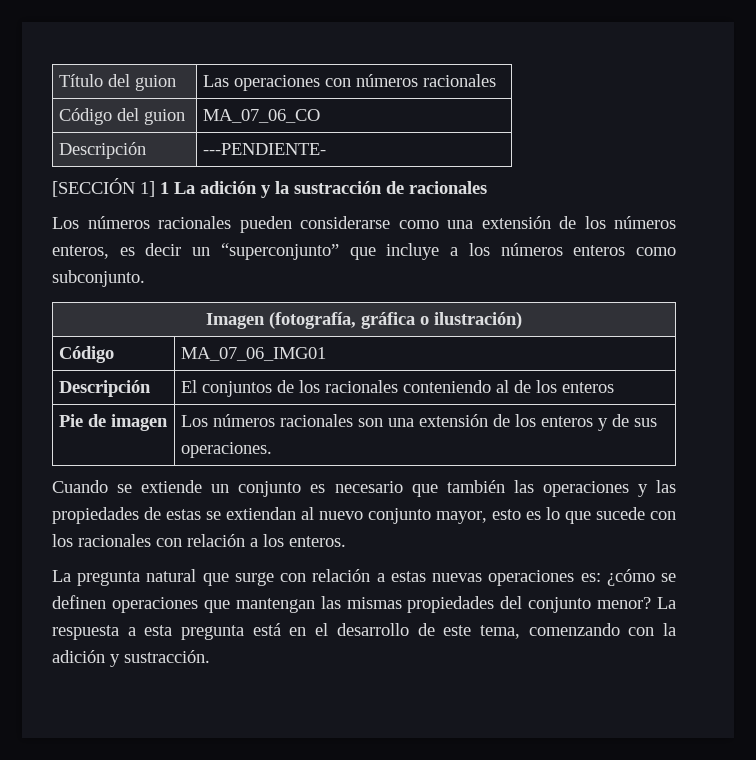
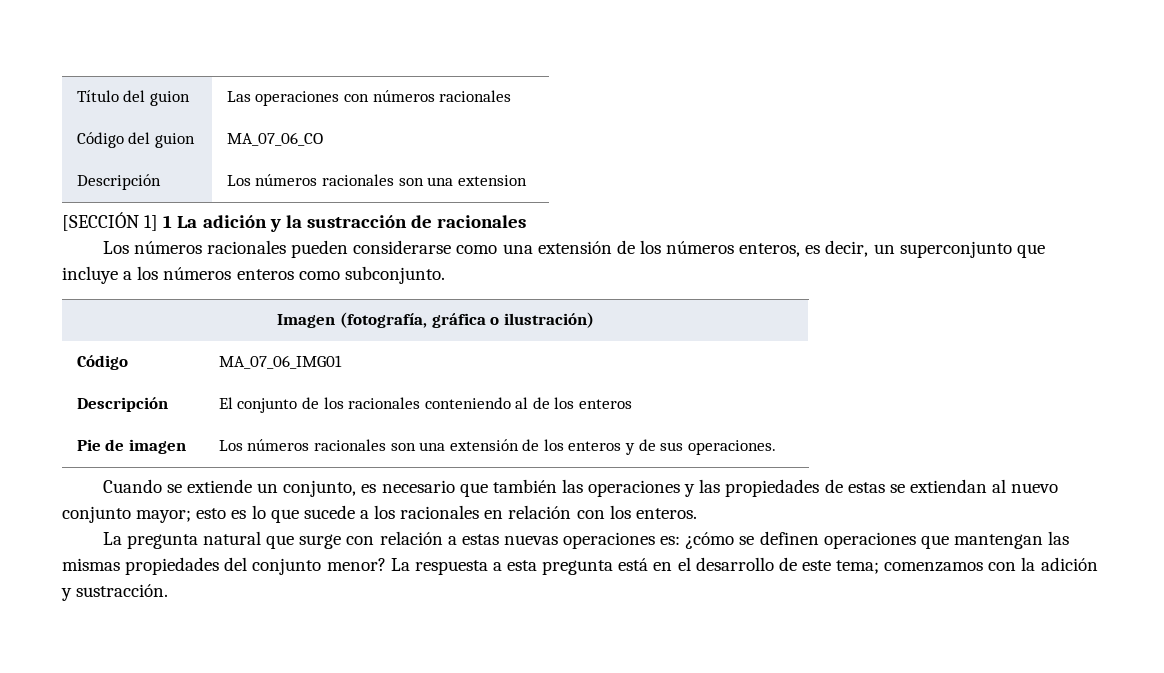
- Descripción | ---PENDIENTE-
+ Descripción | Los números racionales son una extension
- Los números racionales pueden considerarse como una extensión de los números enteros, es decir un “superconjunto” que incluye a los números enteros como subconjunto.
+ Los números racionales pueden considerarse como una extensión de los números enteros, es decir, un superconjunto que incluye a los números enteros como subconjunto.
- Descripción | El conjuntos de los racionales conteniendo al de los enteros
+ Descripción | El conjunto de los racionales conteniendo al de los enteros
- Cuando se extiende un conjunto es necesario que también las operaciones y las propiedades de estas se extiendan al nuevo conjunto mayor, esto es lo que sucede con los racionales con relación a los enteros.
+ Cuando se extiende un conjunto, es necesario que también las operaciones y las propiedades de estas se extiendan al nuevo conjunto mayor; esto es lo que sucede a los racionales en relación con los enteros.
- La respuesta a esta pregunta está en el desarrollo de este tema, comenzando con la adición y sustracción.
+ La respuesta a esta pregunta está en el desarrollo de este tema; comenzamos con la adición y sustracción.

